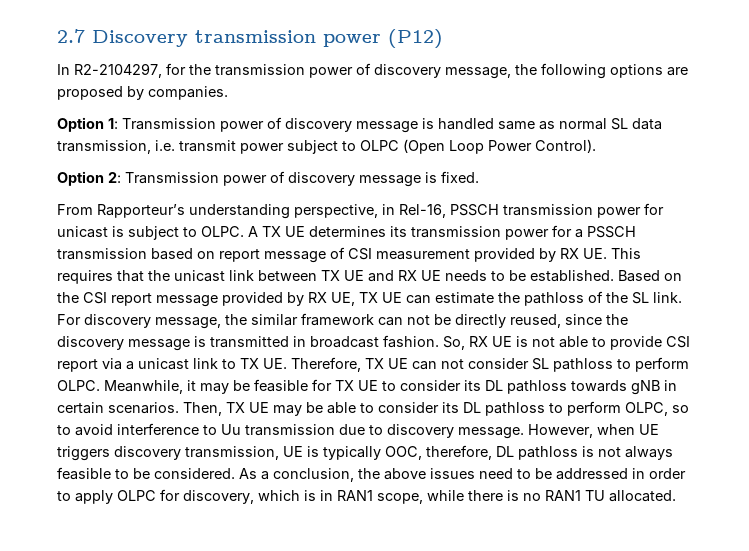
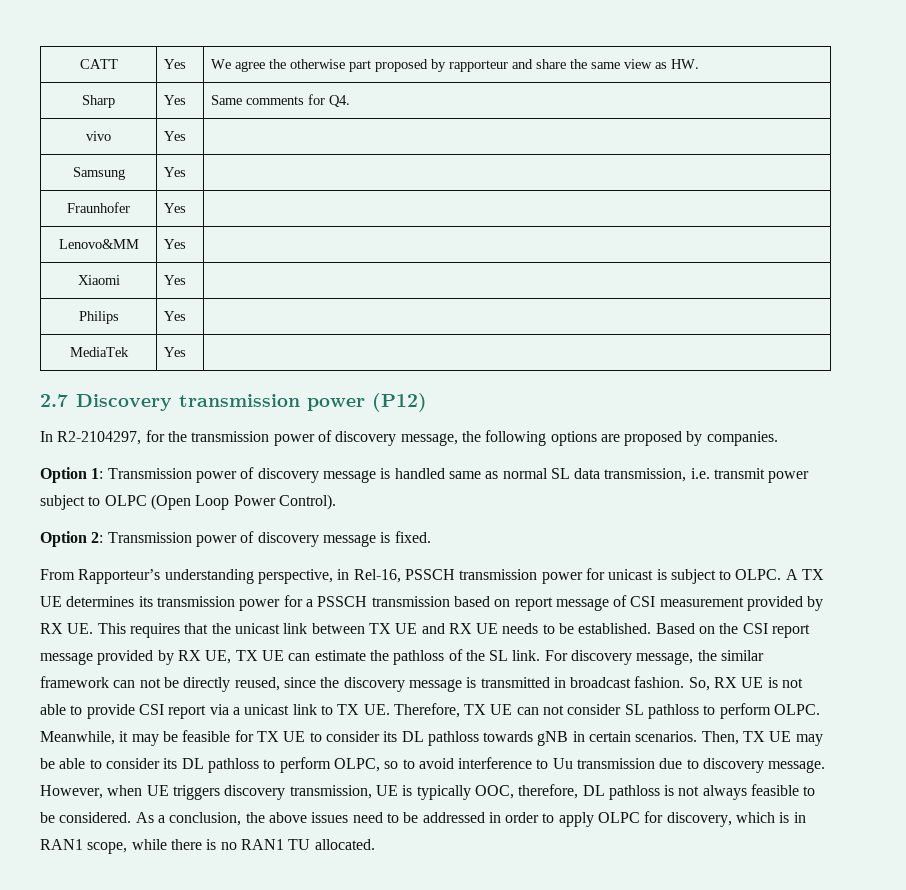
+ CATT | Yes | We agree the otherwise part proposed by rapporteur and share the same view as HW.
+ Sharp | Yes | Same comments for Q4.
+ vivo | Yes |
+ Samsung | Yes |
+ Fraunhofer | Yes |
+ Lenovo&MM | Yes |
+ Xiaomi | Yes |
+ Philips | Yes |
+ MediaTek | Yes |

